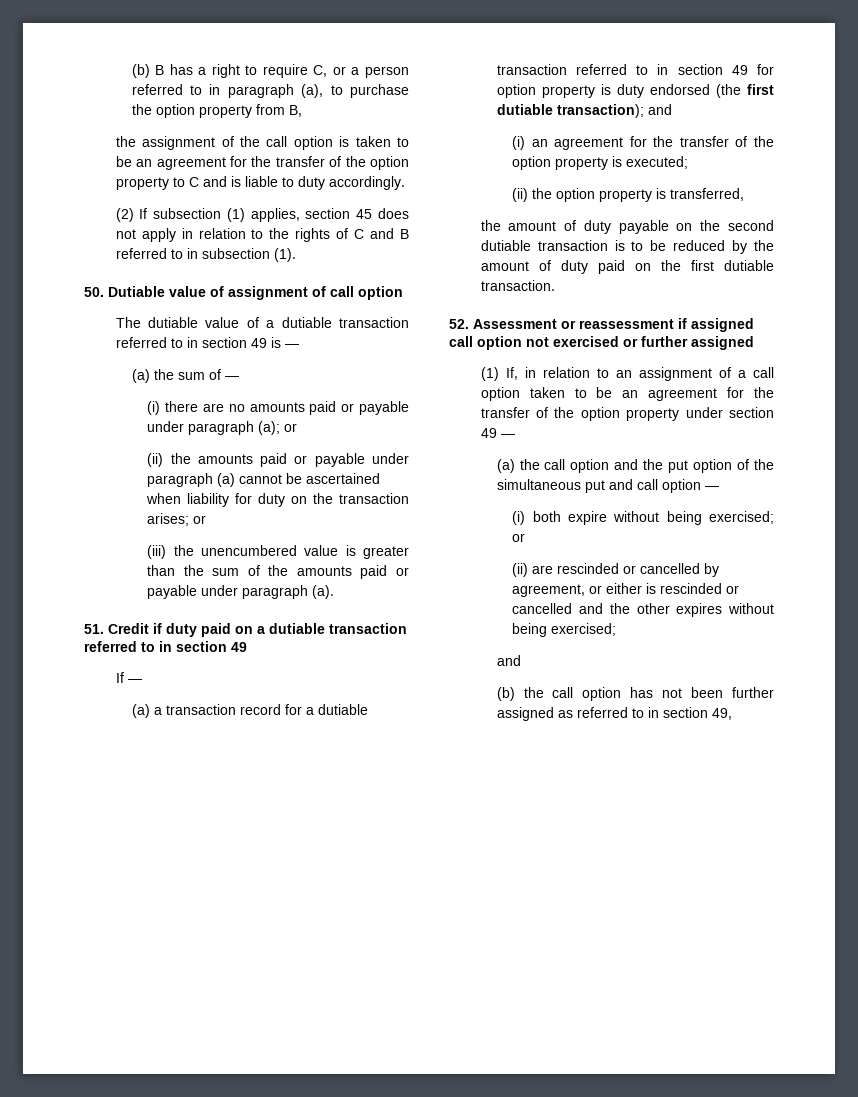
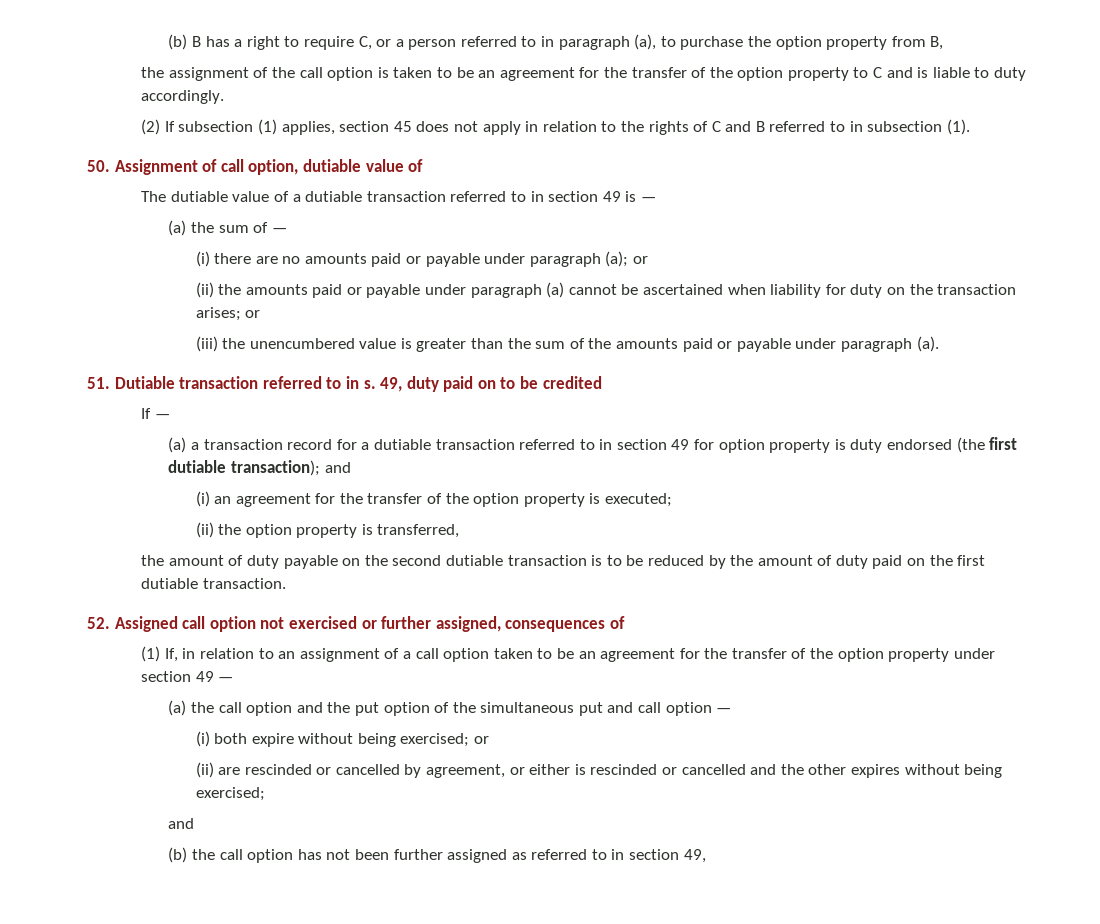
- 50. Dutiable value of assignment of call option
+ 50. Assignment of call option, dutiable value of
- 51. Credit if duty paid on a dutiable transaction referred to in section 49
+ 51. Dutiable transaction referred to in s. 49, duty paid on to be credited
- 52. Assessment or reassessment if assigned call option not exercised or further assigned
+ 52. Assigned call option not exercised or further assigned, consequences of

